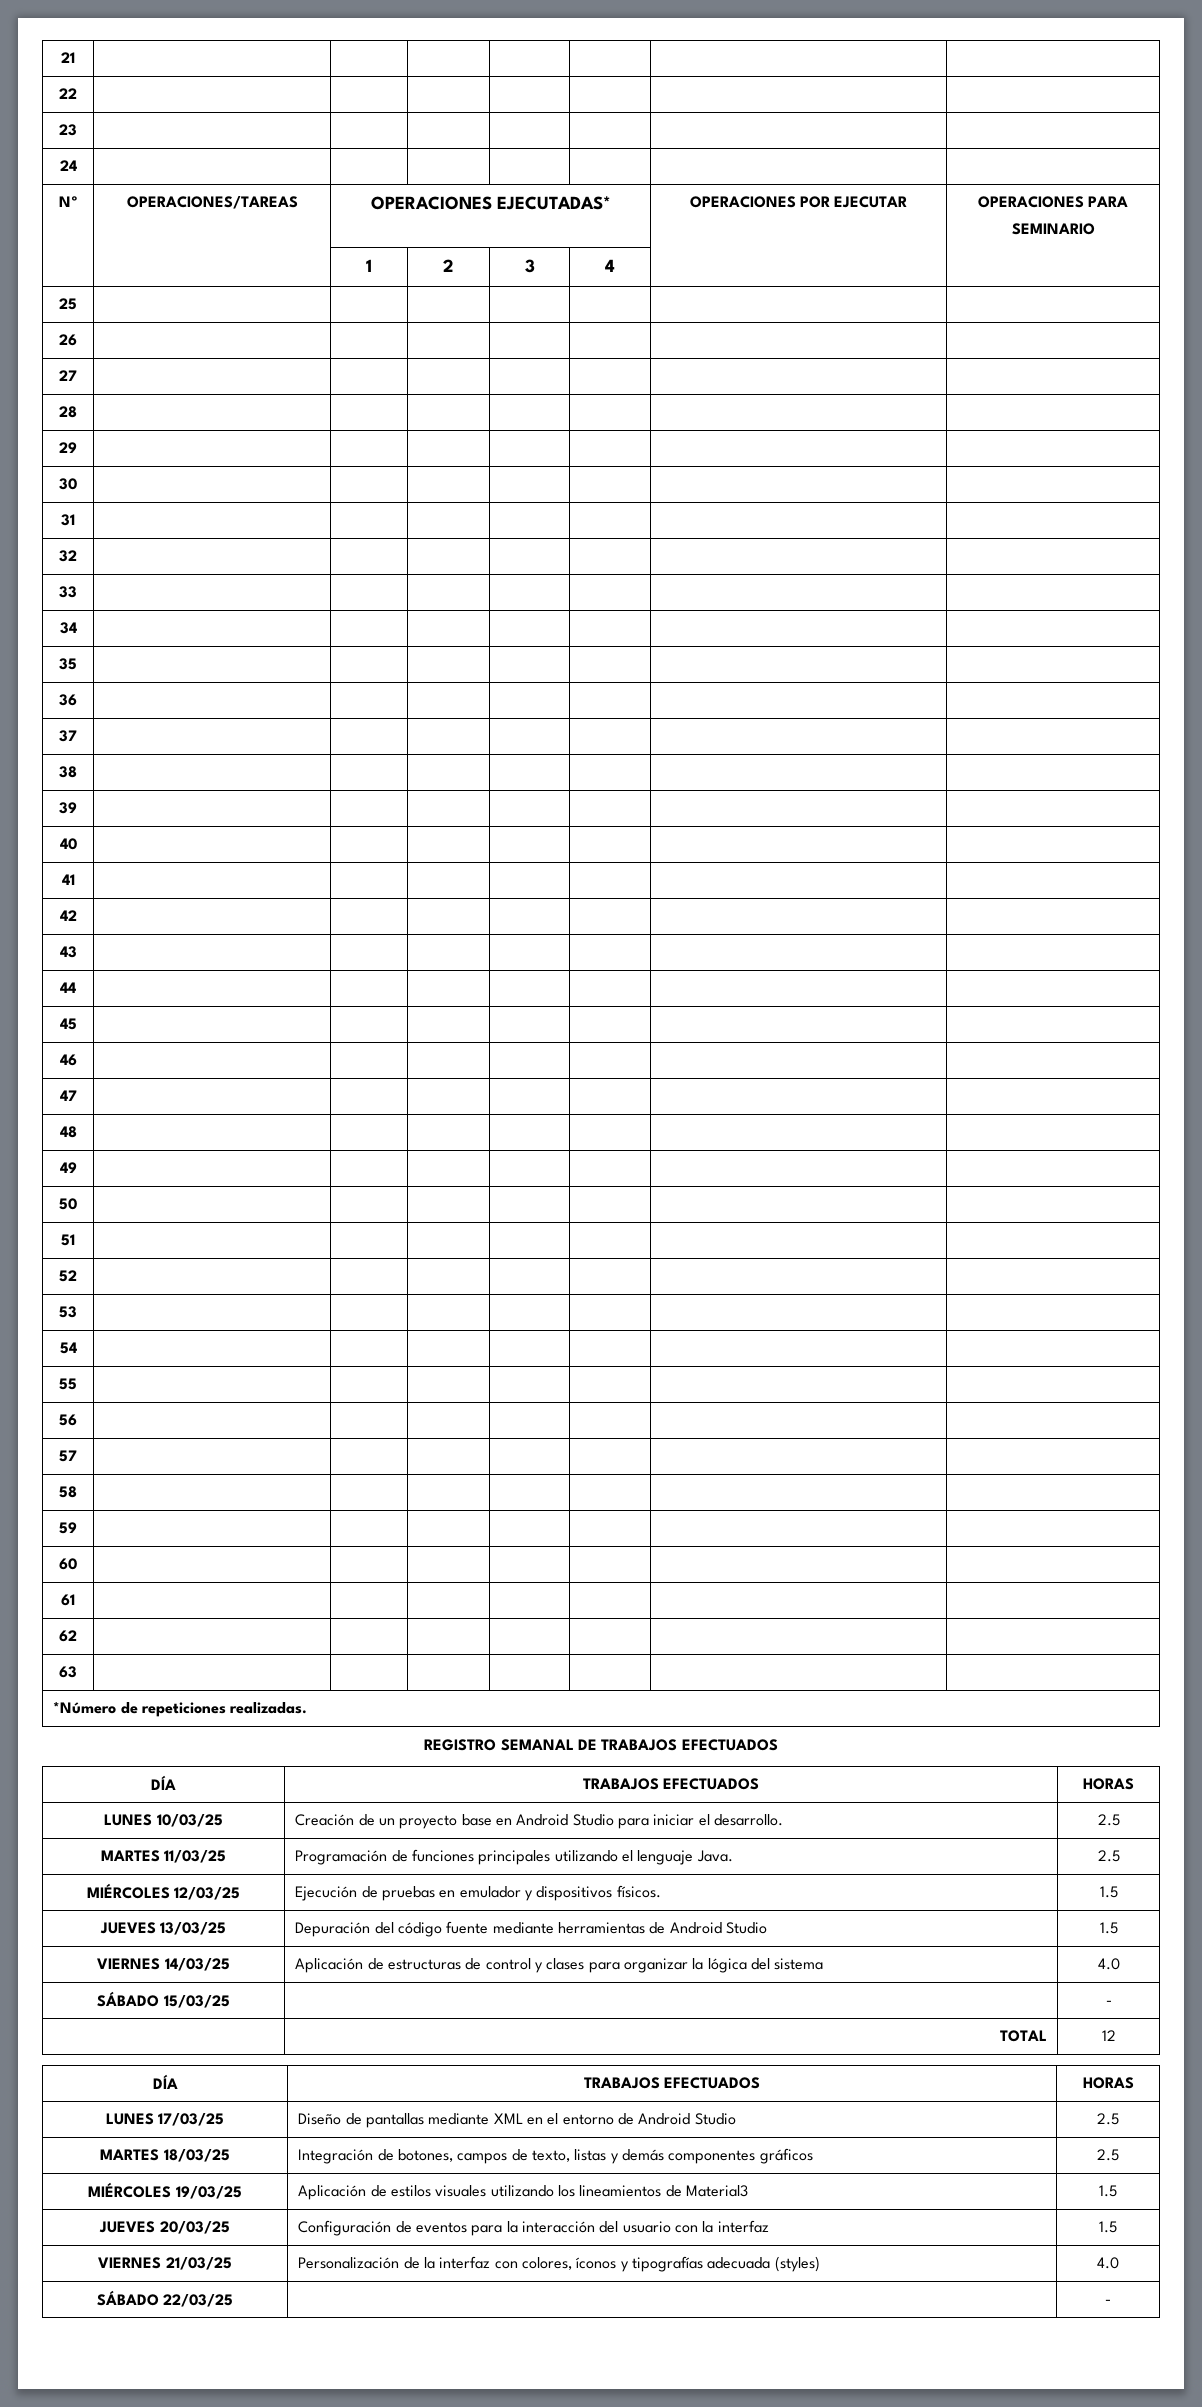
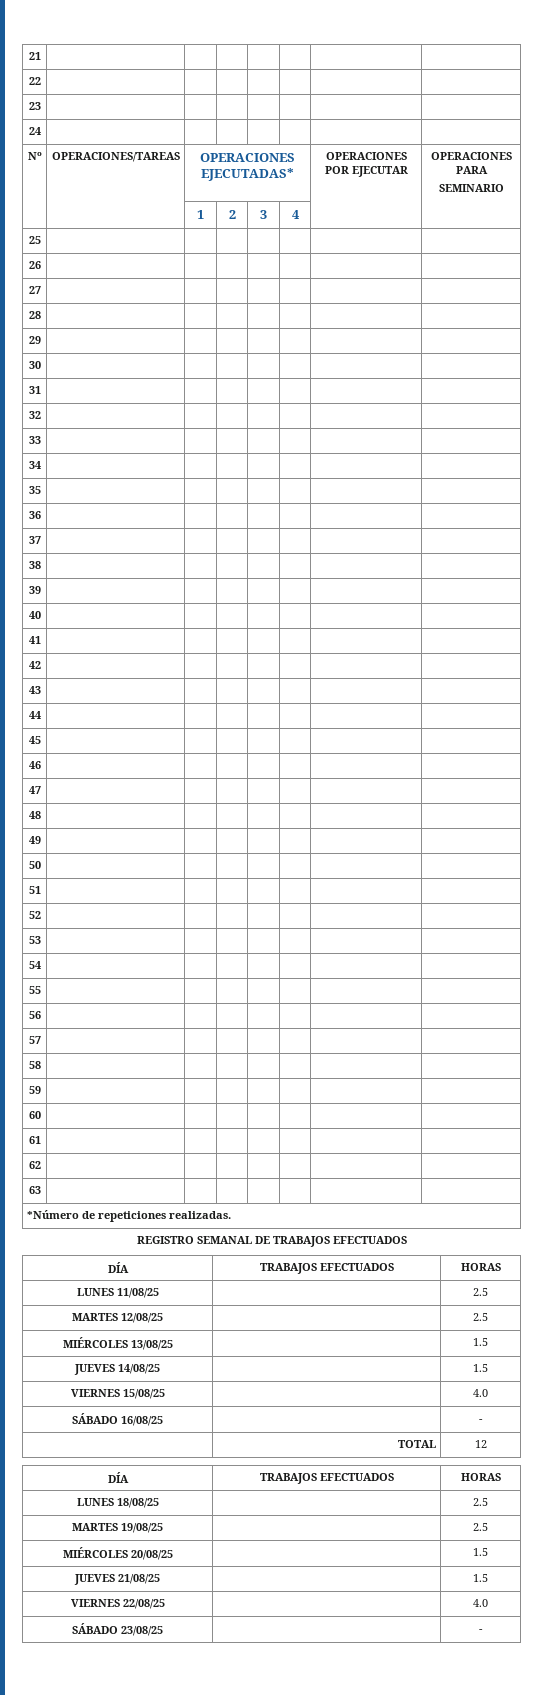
- LUNES 10/03/25 | Creación de un proyecto base en Android Studio para iniciar el desarrollo. | 2.5
- MARTES 11/03/25 | Programación de funciones principales utilizando el lenguaje Java. | 2.5
- MIÉRCOLES 12/03/25 | Ejecución de pruebas en emulador y dispositivos físicos. | 1.5
- JUEVES 13/03/25 | Depuración del código fuente mediante herramientas de Android Studio | 1.5
- VIERNES 14/03/25 | Aplicación de estructuras de control y clases para organizar la lógica del sistema | 4.0
- SÁBADO 15/03/25 | | -
+ LUNES 11/08/25 | | 2.5
+ MARTES 12/08/25 | | 2.5
+ MIÉRCOLES 13/08/25 | | 1.5
+ JUEVES 14/08/25 | | 1.5
+ VIERNES 15/08/25 | | 4.0
+ SÁBADO 16/08/25 | | -
- LUNES 17/03/25 | Diseño de pantallas mediante XML en el entorno de Android Studio | 2.5
- MARTES 18/03/25 | Integración de botones, campos de texto, listas y demás componentes gráficos | 2.5
- MIÉRCOLES 19/03/25 | Aplicación de estilos visuales utilizando los lineamientos de Material3 | 1.5
- JUEVES 20/03/25 | Configuración de eventos para la interacción del usuario con la interfaz | 1.5
- VIERNES 21/03/25 | Personalización de la interfaz con colores, íconos y tipografías adecuada (styles) | 4.0
- SÁBADO 22/03/25 | | -
+ LUNES 18/08/25 | | 2.5
+ MARTES 19/08/25 | | 2.5
+ MIÉRCOLES 20/08/25 | | 1.5
+ JUEVES 21/08/25 | | 1.5
+ VIERNES 22/08/25 | | 4.0
+ SÁBADO 23/08/25 | | -

